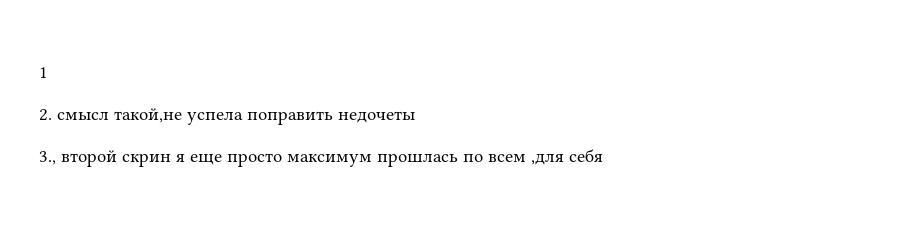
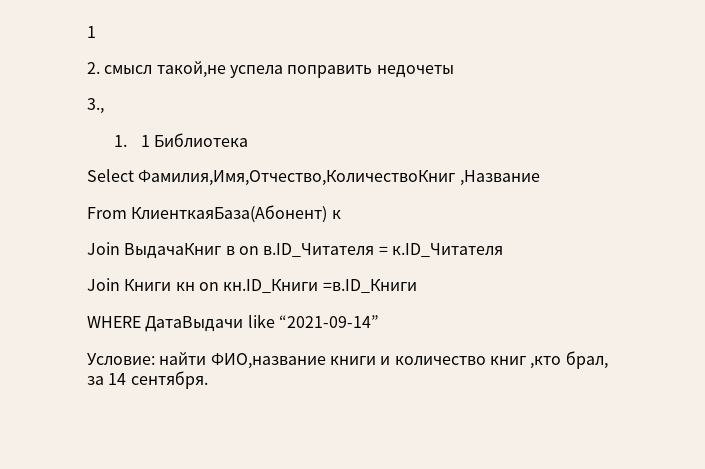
- 3., второй скрин я еще просто максимум прошлась по всем ,для себя
+ 3.,
+ 1. 1 Библиотека
+ Select Фамилия,Имя,Отчество,КоличествоКниг ,Название
+ From КлиенткаяБаза(Абонент) к
+ Join ВыдачаКниг в on в.ID_Читателя = к.ID_Читателя
+ Join Книги кн on кн.ID_Книги =в.ID_Книги
+ WHERE ДатаВыдачи like “2021-09-14”
+ Условие: найти ФИО,название книги и количество книг ,кто брал, за 14 сентября.

